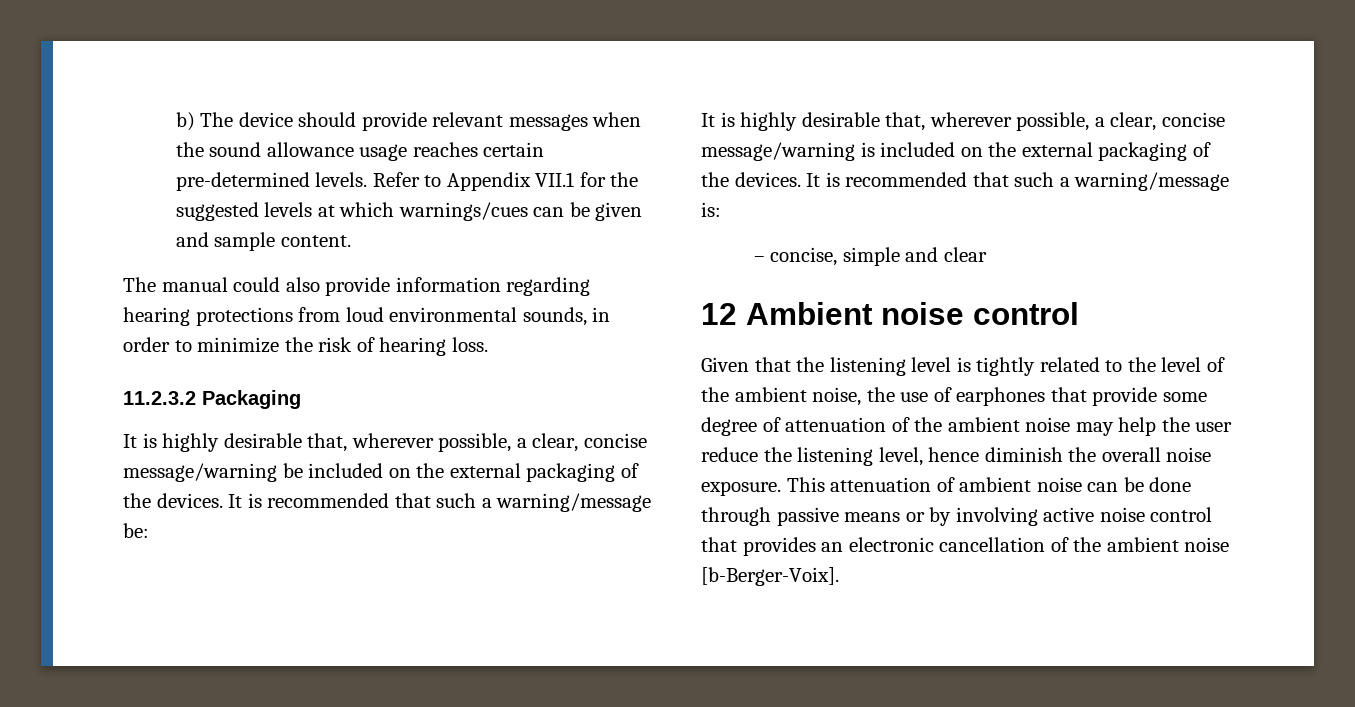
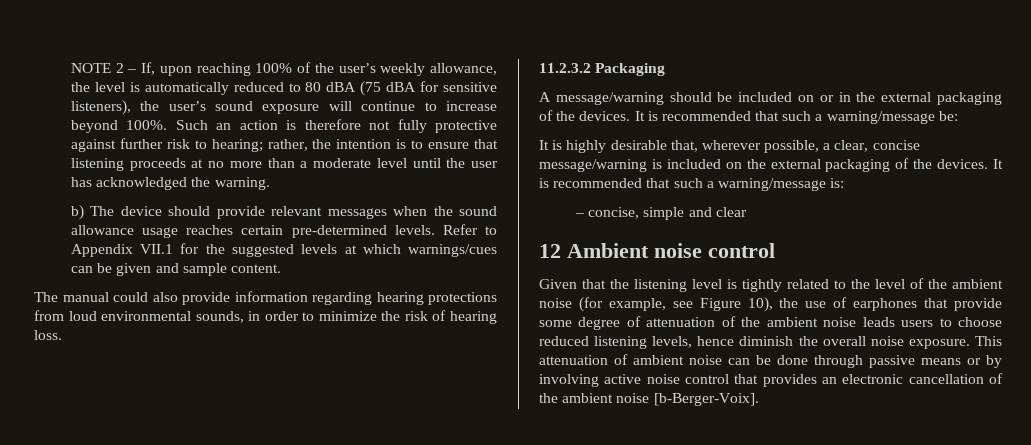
+ NOTE 2 – If, upon reaching 100% of the user’s weekly allowance, the level is automatically reduced to 80 dBA (75 dBA for sensitive listeners), the user’s sound exposure will continue to increase beyond 100%. Such an action is therefore not fully protective against further risk to hearing; rather, the intention is to ensure that listening proceeds at no more than a moderate level until the user has acknowledged the warning.
- It is highly desirable that, wherever possible, a clear, concise message/warning be included on the external packaging of the devices.
+ A message/warning should be included on or in the external packaging of the devices.
- Given that the listening level is tightly related to the level of the ambient noise, the use of earphones that provide some degree of attenuation of the ambient noise may help the user reduce the listening level, hence diminish the overall noise exposure.
+ Given that the listening level is tightly related to the level of the ambient noise (for example, see Figure 10), the use of earphones that provide some degree of attenuation of the ambient noise leads users to choose reduced listening levels, hence diminish the overall noise exposure.

